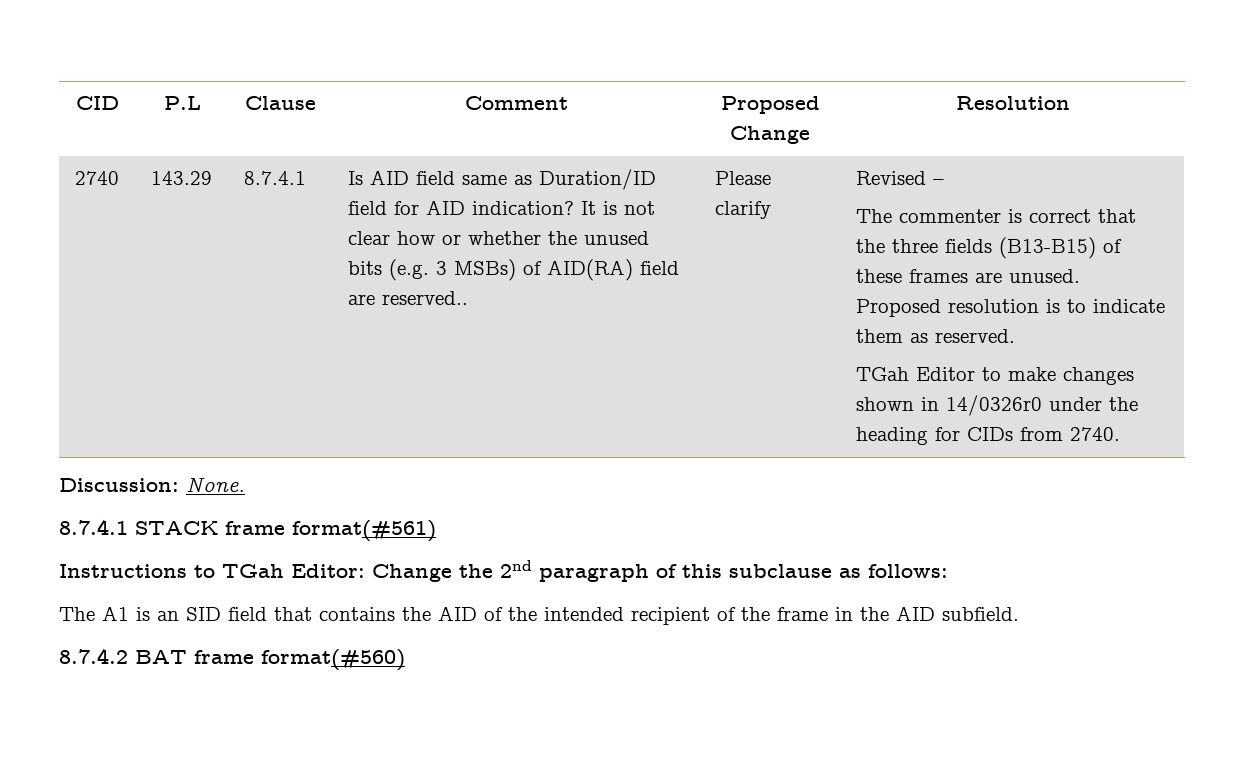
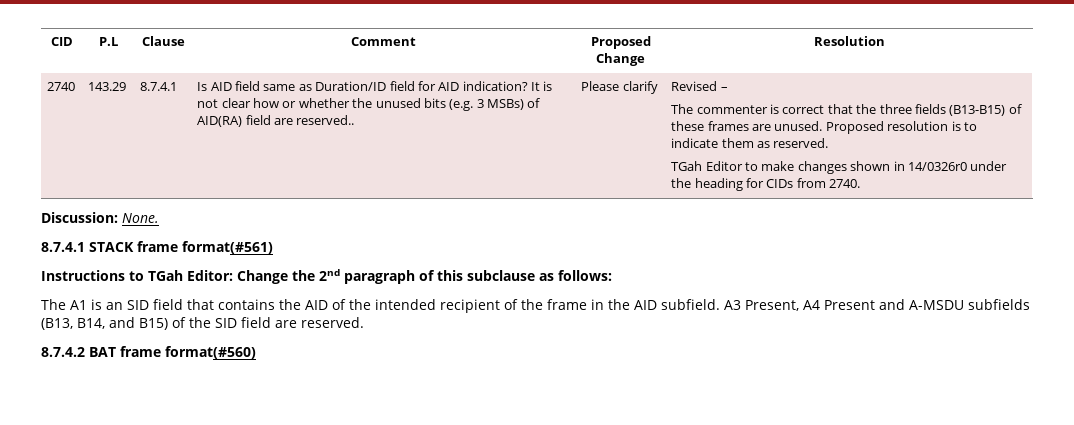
+ A3 Present, A4 Present and A-MSDU subfields (B13, B14, and B15) of the SID field are reserved.

